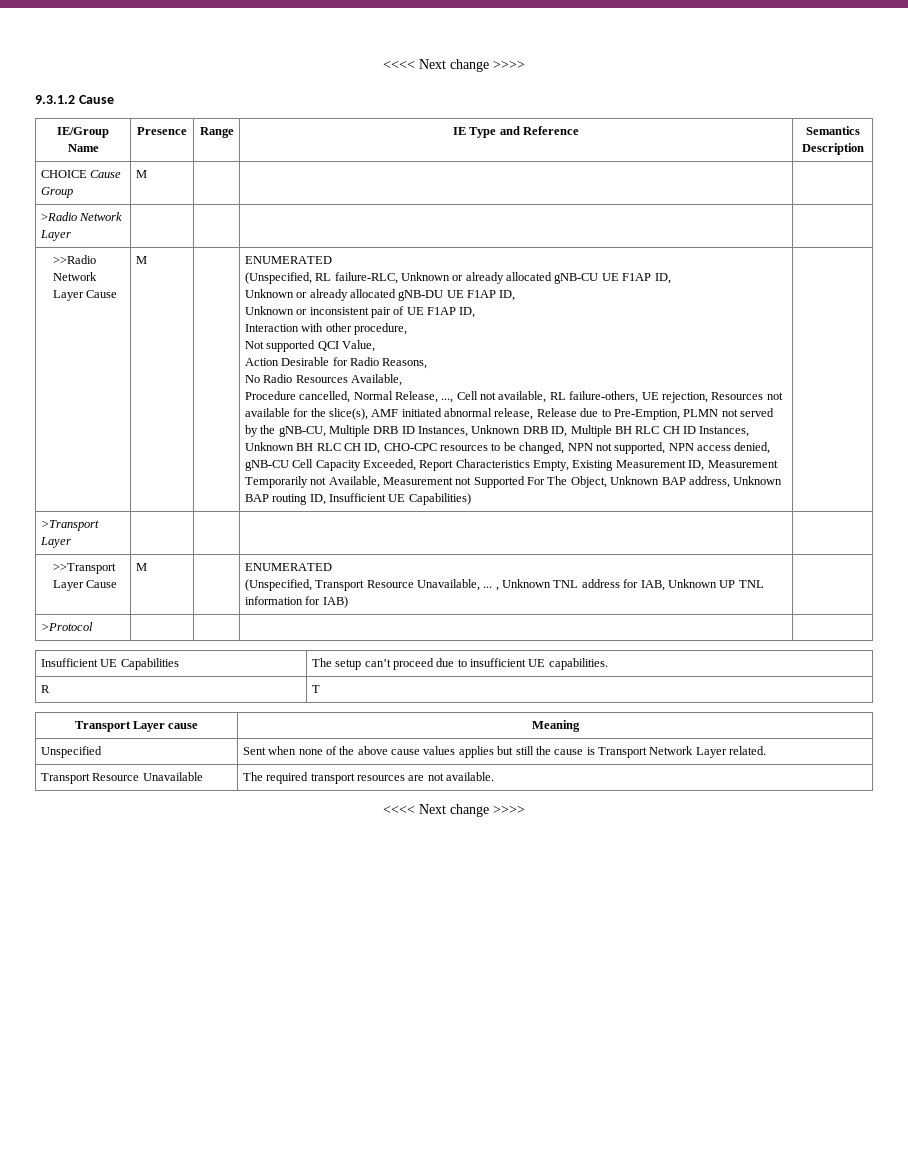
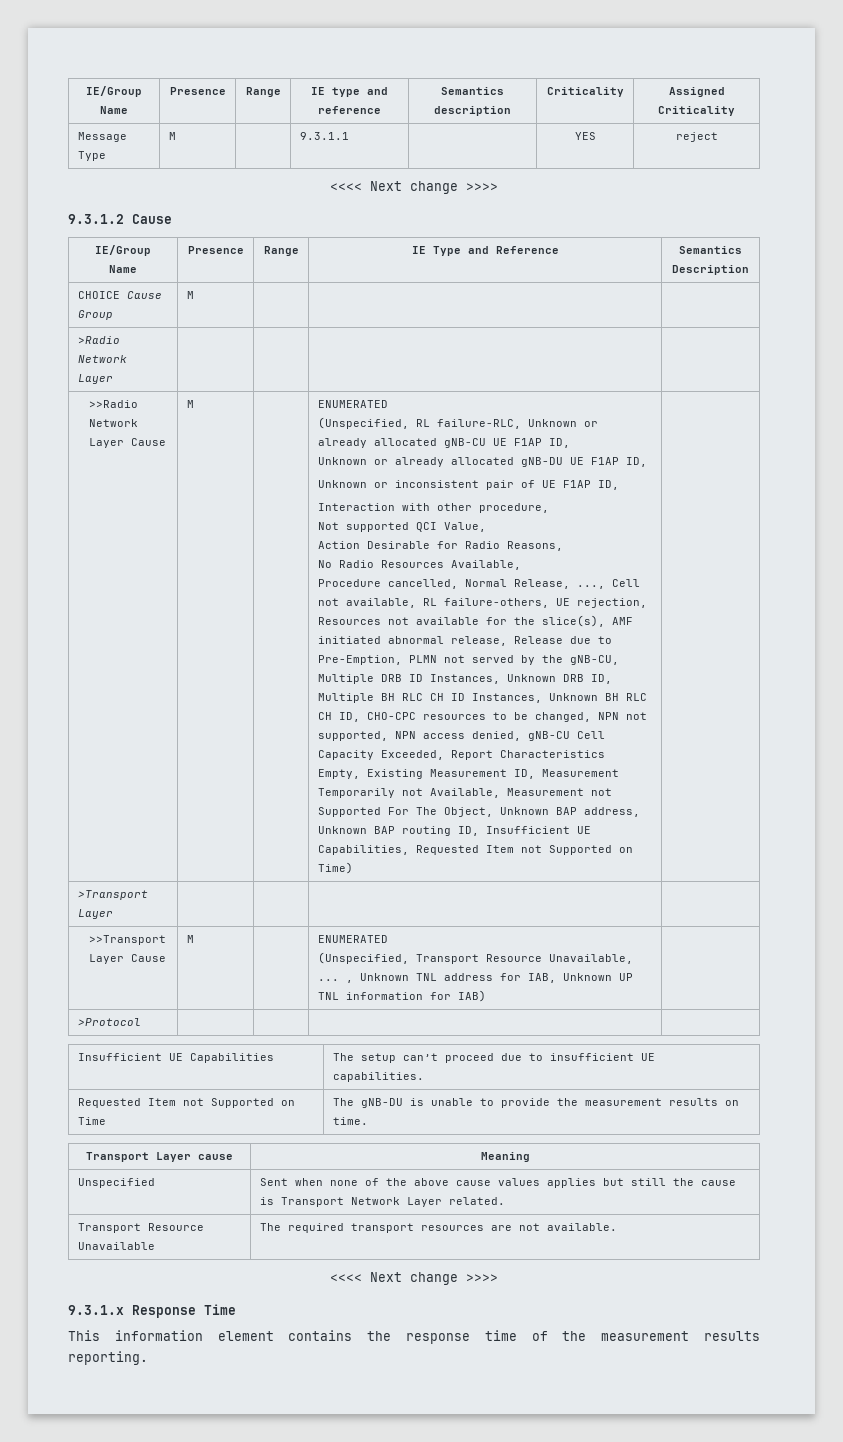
+ IE/Group Name | Presence | Range | IE type and reference | Semantics description | Criticality | Assigned Criticality
+ Message Type | M | | 9.3.1.1 | | YES | reject
- Procedure cancelled, Normal Release, ..., Cell not available, RL failure-others, UE rejection, Resources not available for the slice(s), AMF initiated abnormal release, Release due to Pre-Emption, PLMN not served by the gNB-CU, Multiple DRB ID Instances, Unknown DRB ID, Multiple BH RLC CH ID Instances, Unknown BH RLC CH ID, CHO-CPC resources to be changed, NPN not supported, NPN access denied, gNB-CU Cell Capacity Exceeded, Report Characteristics Empty, Existing Measurement ID, Measurement Temporarily not Available, Measurement not Supported For The Object, Unknown BAP address, Unknown BAP routing ID, Insufficient UE Capabilities)
+ Procedure cancelled, Normal Release, ..., Cell not available, RL failure-others, UE rejection, Resources not available for the slice(s), AMF initiated abnormal release, Release due to Pre-Emption, PLMN not served by the gNB-CU, Multiple DRB ID Instances, Unknown DRB ID, Multiple BH RLC CH ID Instances, Unknown BH RLC CH ID, CHO-CPC resources to be changed, NPN not supported, NPN access denied, gNB-CU Cell Capacity Exceeded, Report Characteristics Empty, Existing Measurement ID, Measurement Temporarily not Available, Measurement not Supported For The Object, Unknown BAP address, Unknown BAP routing ID, Insufficient UE Capabilities, Requested Item not Supported on Time)
- R | T
+ Requested Item not Supported on Time | The gNB-DU is unable to provide the measurement results on time.
+ 9.3.1.x Response Time
+ This information element contains the response time of the measurement results reporting.

